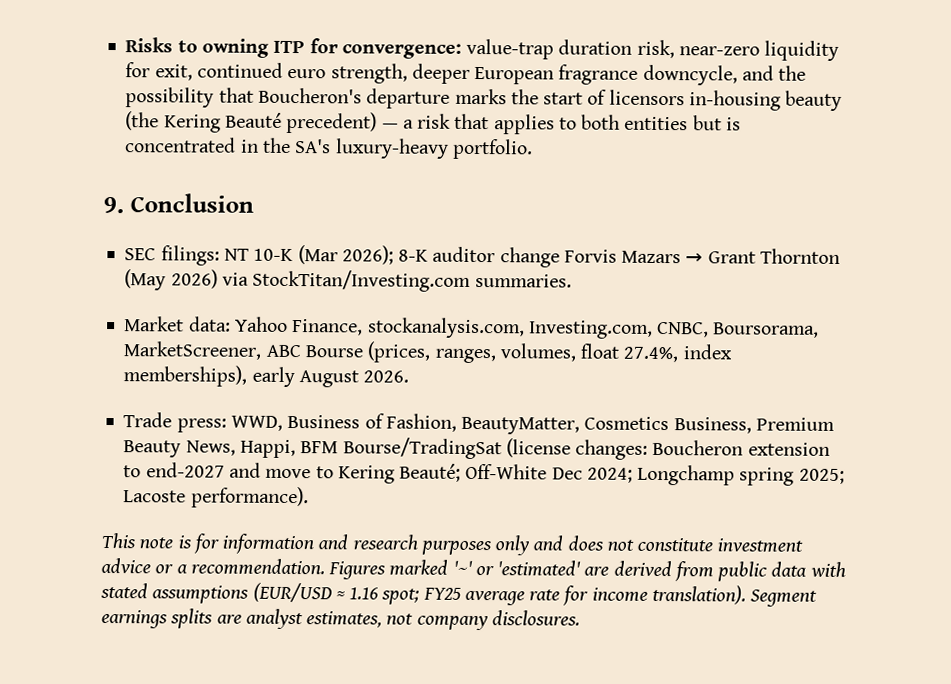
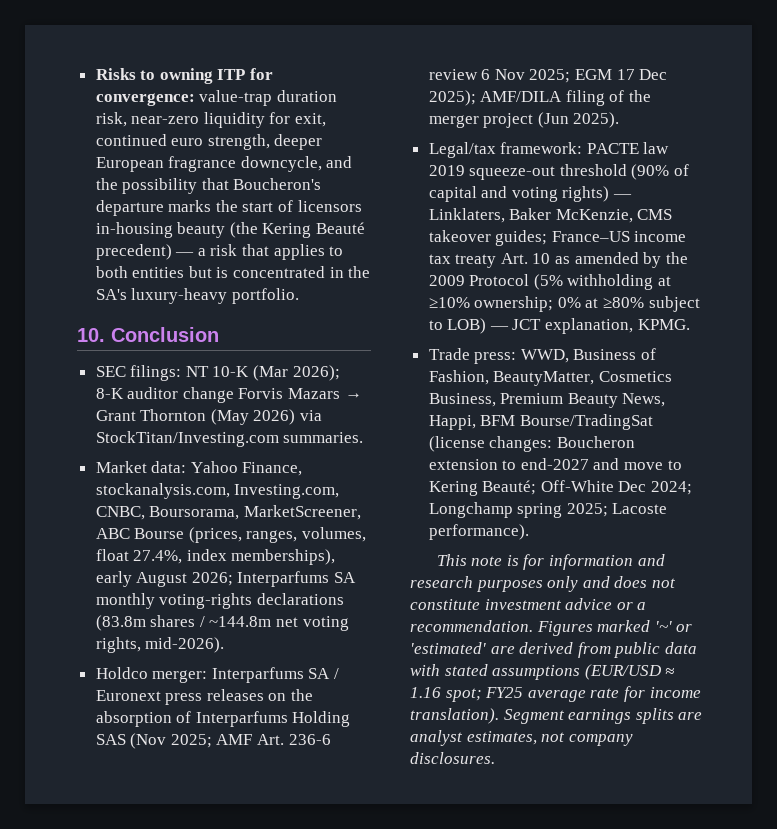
- 9. Conclusion
+ 10. Conclusion
- Market data: Yahoo Finance, stockanalysis.com, Investing.com, CNBC, Boursorama, MarketScreener, ABC Bourse (prices, ranges, volumes, float 27.4%, index memberships), early August 2026.
+ Market data: Yahoo Finance, stockanalysis.com, Investing.com, CNBC, Boursorama, MarketScreener, ABC Bourse (prices, ranges, volumes, float 27.4%, index memberships), early August 2026; Interparfums SA monthly voting-rights declarations (83.8m shares / ~144.8m net voting rights, mid-2026).
+ Holdco merger: Interparfums SA / Euronext press releases on the absorption of Interparfums Holding SAS (Nov 2025; AMF Art. 236-6 review 6 Nov 2025; EGM 17 Dec 2025); AMF/DILA filing of the merger project (Jun 2025).
+ Legal/tax framework: PACTE law 2019 squeeze-out threshold (90% of capital and voting rights) — Linklaters, Baker McKenzie, CMS takeover guides; France–US income tax treaty Art. 10 as amended by the 2009 Protocol (5% withholding at ≥10% ownership; 0% at ≥80% subject to LOB) — JCT explanation, KPMG.

